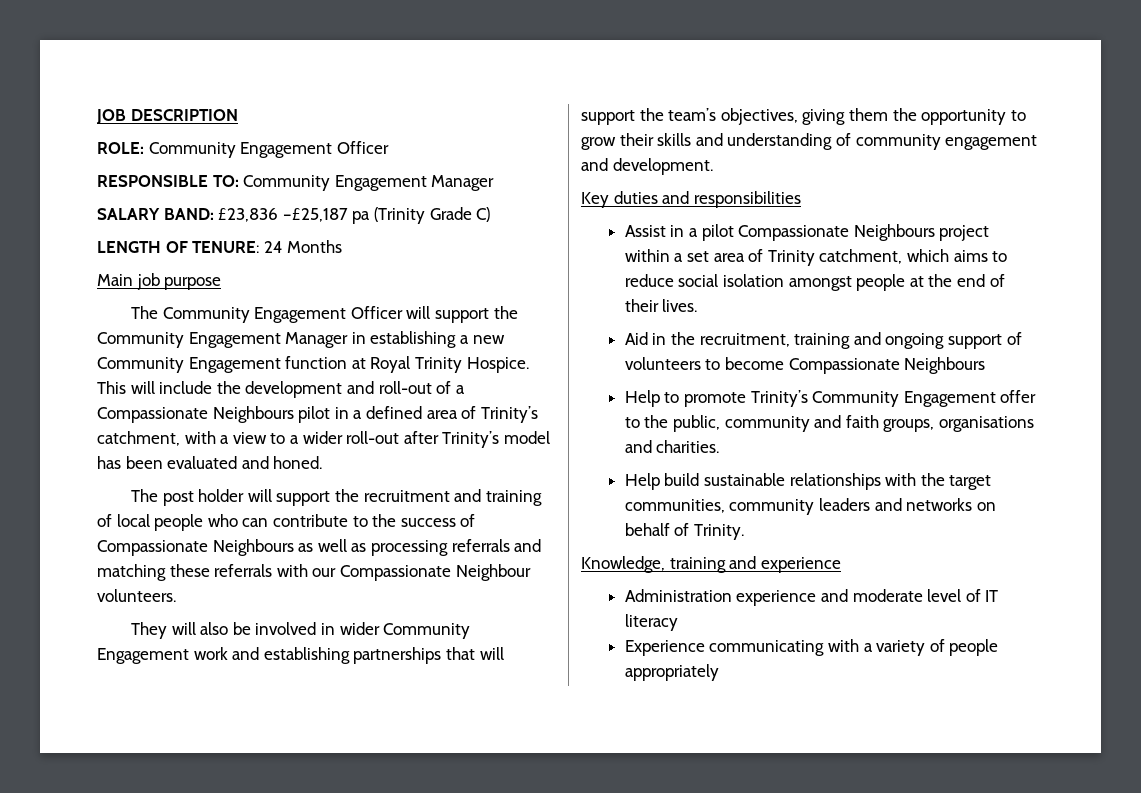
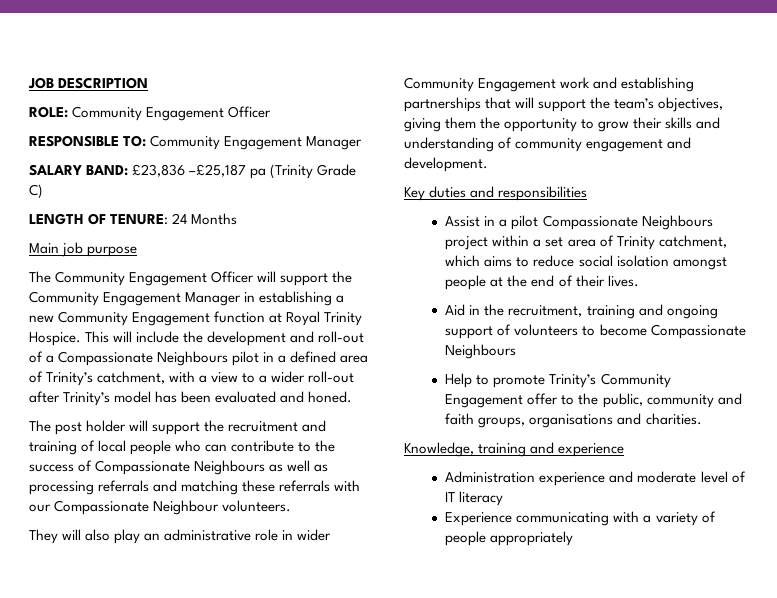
- They will also be involved in wider Community Engagement work and establishing partnerships that will support the team’s objectives, giving them the opportunity to grow their skills and understanding of community engagement and development.
+ They will also play an administrative role in wider Community Engagement work and establishing partnerships that will support the team’s objectives, giving them the opportunity to grow their skills and understanding of community engagement and development.
- Help build sustainable relationships with the target communities, community leaders and networks on behalf of Trinity.

